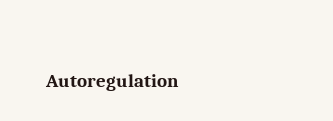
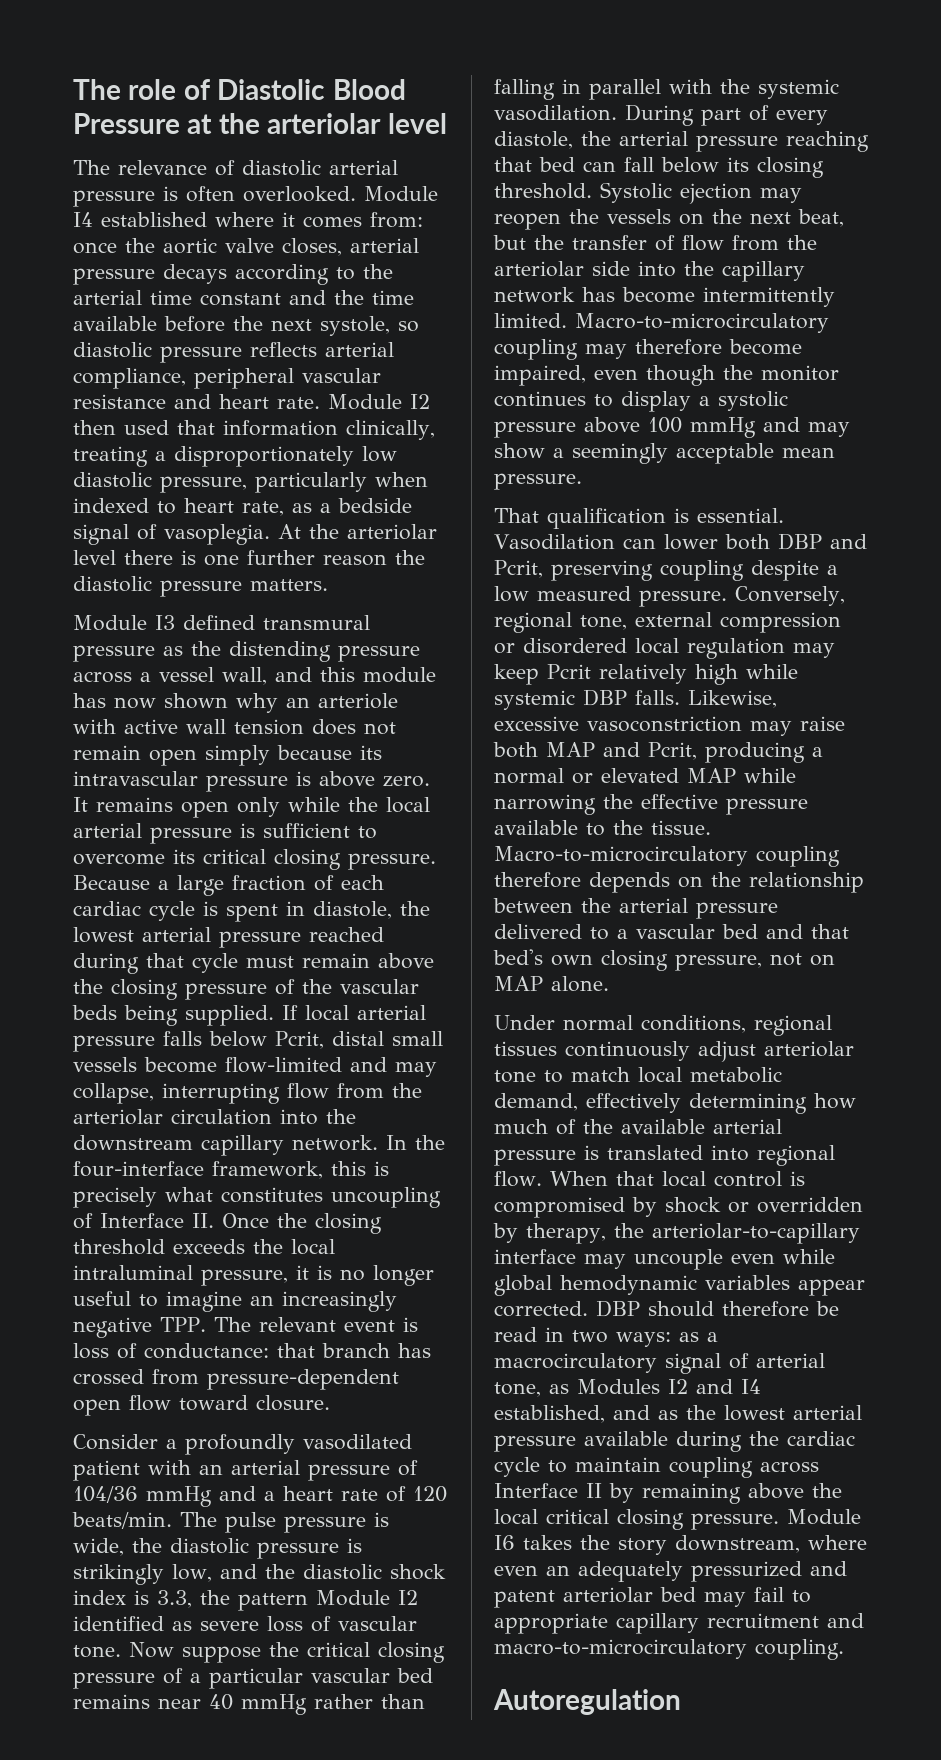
+ The role of Diastolic Blood Pressure at the arteriolar level
+ The relevance of diastolic arterial pressure is often overlooked. Module I4 established where it comes from: once the aortic valve closes, arterial pressure decays according to the arterial time constant and the time available before the next systole, so diastolic pressure reflects arterial compliance, peripheral vascular resistance and heart rate. Module I2 then used that information clinically, treating a disproportionately low diastolic pressure, particularly when indexed to heart rate, as a bedside signal of vasoplegia. At the arteriolar level there is one further reason the diastolic pressure matters.
+ Module I3 defined transmural pressure as the distending pressure across a vessel wall, and this module has now shown why an arteriole with active wall tension does not remain open simply because its intravascular pressure is above zero. It remains open only while the local arterial pressure is sufficient to overcome its critical closing pressure. Because a large fraction of each cardiac cycle is spent in diastole, the lowest arterial pressure reached during that cycle must remain above the closing pressure of the vascular beds being supplied. If local arterial pressure falls below Pcrit, distal small vessels become flow-limited and may collapse, interrupting flow from the arteriolar circulation into the downstream capillary network. In the four-interface framework, this is precisely what constitutes uncoupling of Interface II. Once the closing threshold exceeds the local intraluminal pressure, it is no longer useful to imagine an increasingly negative TPP. The relevant event is loss of conductance: that branch has crossed from pressure-dependent open flow toward closure.
+ Consider a profoundly vasodilated patient with an arterial pressure of 104/36 mmHg and a heart rate of 120 beats/min. The pulse pressure is wide, the diastolic pressure is strikingly low, and the diastolic shock index is 3.3, the pattern Module I2 identified as severe loss of vascular tone. Now suppose the critical closing pressure of a particular vascular bed remains near 40 mmHg rather than falling in parallel with the systemic vasodilation. During part of every diastole, the arterial pressure reaching that bed can fall below its closing threshold. Systolic ejection may reopen the vessels on the next beat, but the transfer of flow from the arteriolar side into the capillary network has become intermittently limited. Macro-to-microcirculatory coupling may therefore become impaired, even though the monitor continues to display a systolic pressure above 100 mmHg and may show a seemingly acceptable mean pressure.
+ That qualification is essential. Vasodilation can lower both DBP and Pcrit, preserving coupling despite a low measured pressure. Conversely, regional tone, external compression or disordered local regulation may keep Pcrit relatively high while systemic DBP falls. Likewise, excessive vasoconstriction may raise both MAP and Pcrit, producing a normal or elevated MAP while narrowing the effective pressure available to the tissue. Macro-to-microcirculatory coupling therefore depends on the relationship between the arterial pressure delivered to a vascular bed and that bed's own closing pressure, not on MAP alone.
+ Under normal conditions, regional tissues continuously adjust arteriolar tone to match local metabolic demand, effectively determining how much of the available arterial pressure is translated into regional flow. When that local control is compromised by shock or overridden by therapy, the arteriolar-to-capillary interface may uncouple even while global hemodynamic variables appear corrected. DBP should therefore be read in two ways: as a macrocirculatory signal of arterial tone, as Modules I2 and I4 established, and as the lowest arterial pressure available during the cardiac cycle to maintain coupling across Interface II by remaining above the local critical closing pressure. Module I6 takes the story downstream, where even an adequately pressurized and patent arteriolar bed may fail to appropriate capillary recruitment and macro-to-microcirculatory coupling.

